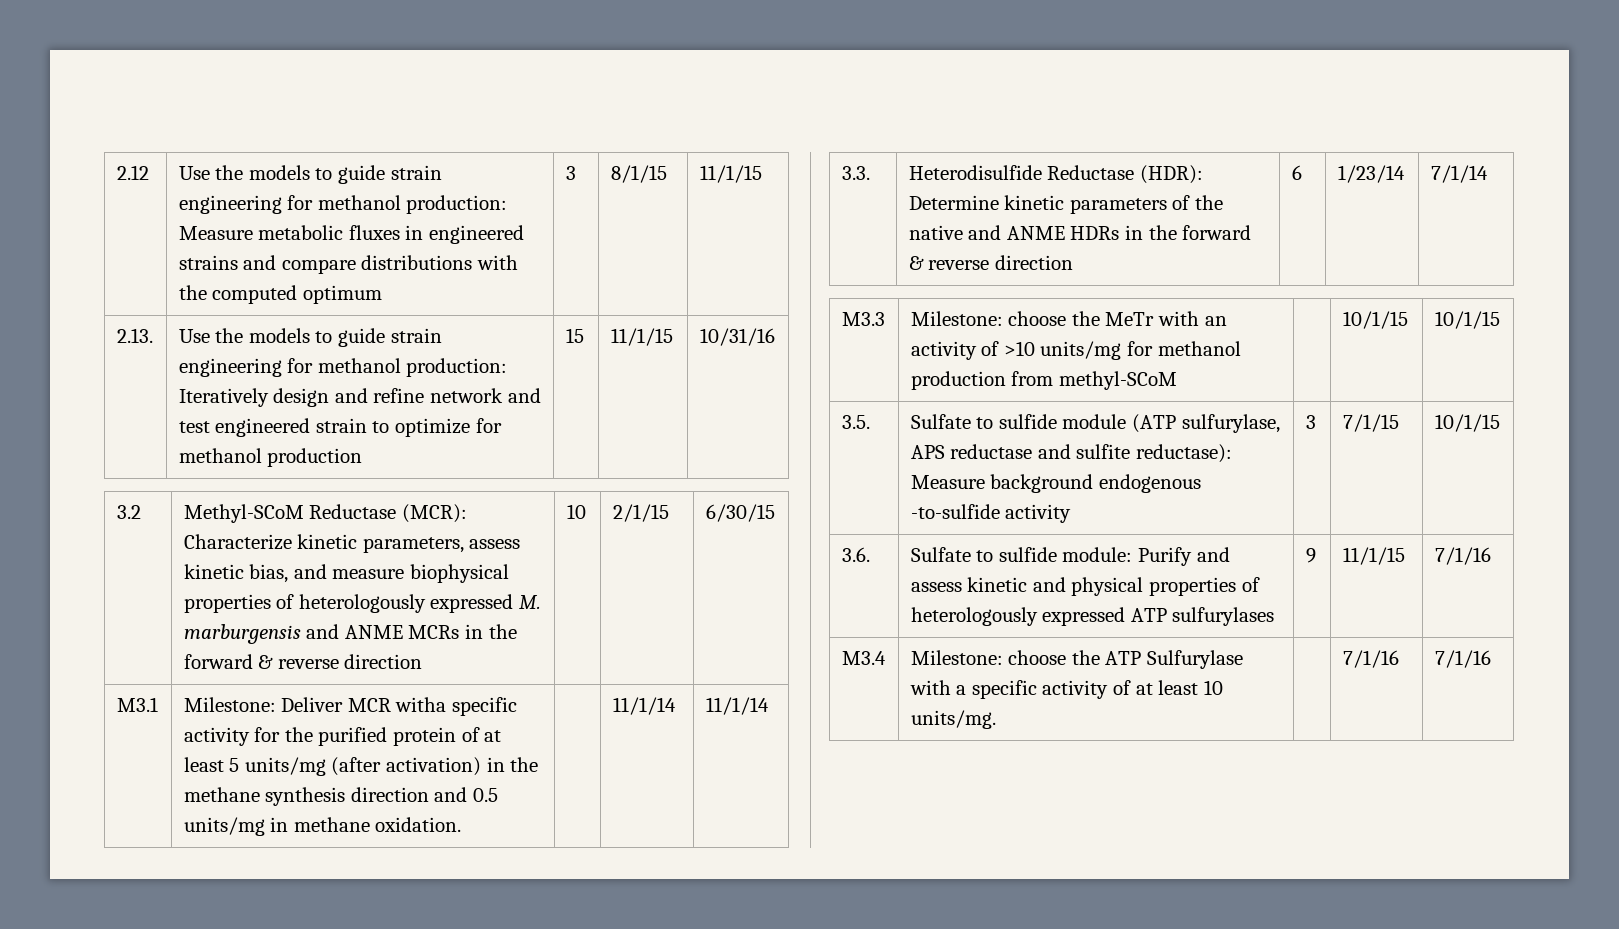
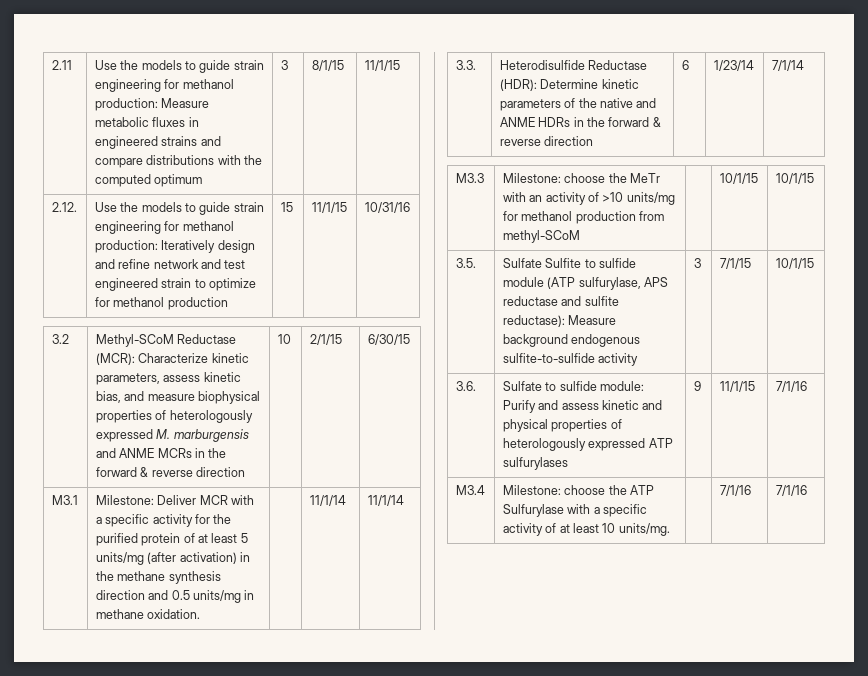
- 2.12 | Use the models to guide strain engineering for methanol production: Measure metabolic fluxes in engineered strains and compare distributions with the computed optimum | 3 | 8/1/15 | 11/1/15
+ 2.11 | Use the models to guide strain engineering for methanol production: Measure metabolic fluxes in engineered strains and compare distributions with the computed optimum | 3 | 8/1/15 | 11/1/15
- 2.13. | Use the models to guide strain engineering for methanol production: Iteratively design and refine network and test engineered strain to optimize for methanol production | 15 | 11/1/15 | 10/31/16
+ 2.12. | Use the models to guide strain engineering for methanol production: Iteratively design and refine network and test engineered strain to optimize for methanol production | 15 | 11/1/15 | 10/31/16
- M3.1 | Milestone: Deliver MCR witha specific activity for the purified protein of at least 5 units/mg (after activation) in the methane synthesis direction and 0.5 units/mg in methane oxidation. | | 11/1/14 | 11/1/14
+ M3.1 | Milestone: Deliver MCR with a specific activity for the purified protein of at least 5 units/mg (after activation) in the methane synthesis direction and 0.5 units/mg in methane oxidation. | | 11/1/14 | 11/1/14
- 3.5. | Sulfate to sulfide module (ATP sulfurylase, APS reductase and sulfite reductase): Measure background endogenous -to-sulfide activity | 3 | 7/1/15 | 10/1/15
+ 3.5. | Sulfate Sulfite to sulfide module (ATP sulfurylase, APS reductase and sulfite reductase): Measure background endogenous sulfite-to-sulfide activity | 3 | 7/1/15 | 10/1/15

